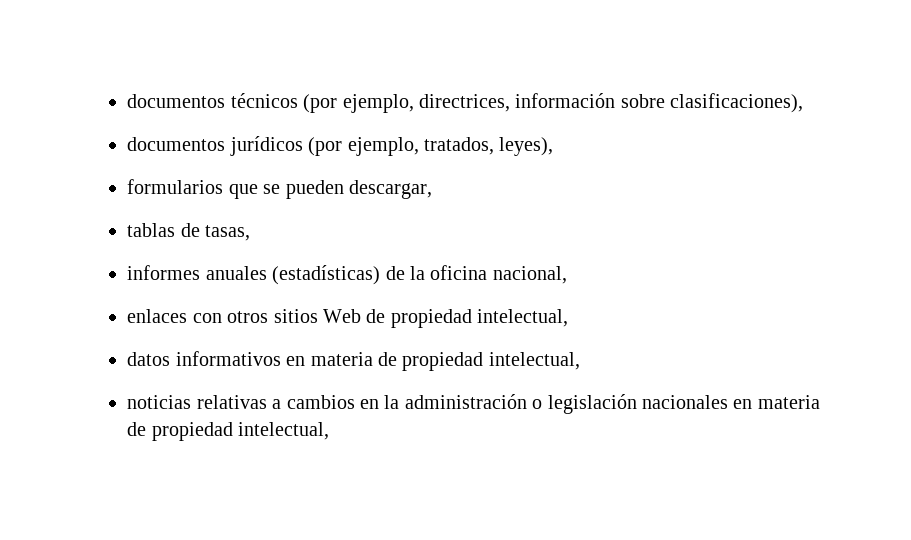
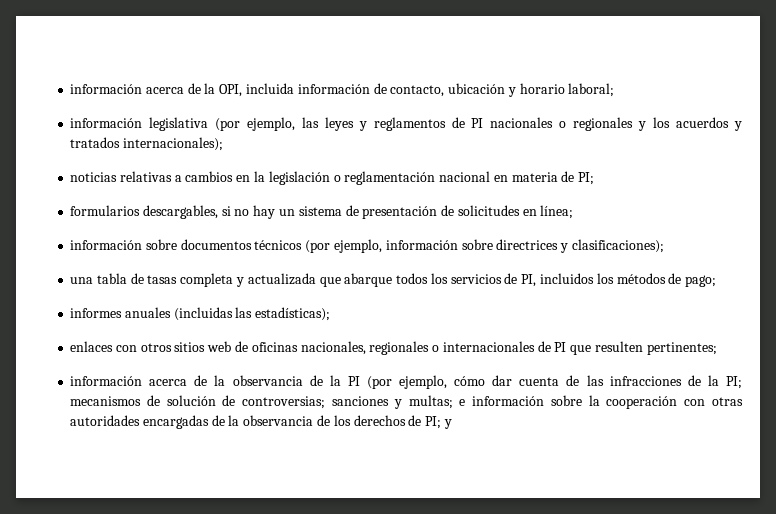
- documentos técnicos (por ejemplo, directrices, información sobre clasificaciones),
- documentos jurídicos (por ejemplo, tratados, leyes),
- formularios que se pueden descargar,
- tablas de tasas,
- informes anuales (estadísticas) de la oficina nacional,
- enlaces con otros sitios Web de propiedad intelectual,
- datos informativos en materia de propiedad intelectual,
+ información acerca de la OPI, incluida información de contacto, ubicación y horario laboral;
+ información legislativa (por ejemplo, las leyes y reglamentos de PI nacionales o regionales y los acuerdos y tratados internacionales);
- noticias relativas a cambios en la administración o legislación nacionales en materia de propiedad intelectual,
+ noticias relativas a cambios en la legislación o reglamentación nacional en materia de PI;
+ formularios descargables, si no hay un sistema de presentación de solicitudes en línea;
+ información sobre documentos técnicos (por ejemplo, información sobre directrices y clasificaciones);
+ una tabla de tasas completa y actualizada que abarque todos los servicios de PI, incluidos los métodos de pago;
+ informes anuales (incluidas las estadísticas);
+ enlaces con otros sitios web de oficinas nacionales, regionales o internacionales de PI que resulten pertinentes;
+ información acerca de la observancia de la PI (por ejemplo, cómo dar cuenta de las infracciones de la PI; mecanismos de solución de controversias; sanciones y multas; e información sobre la cooperación con otras autoridades encargadas de la observancia de los derechos de PI; y

